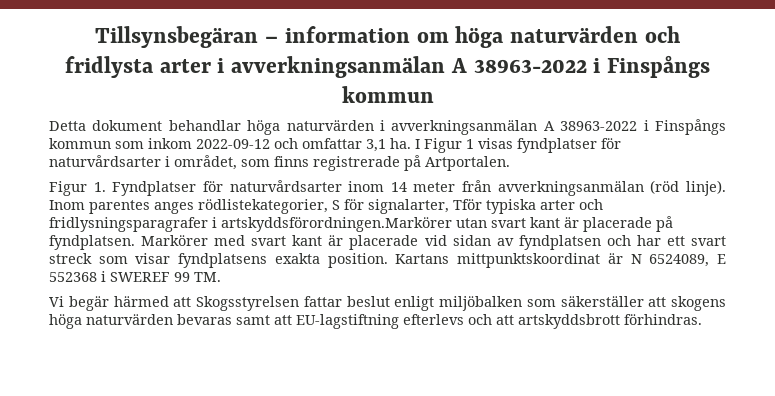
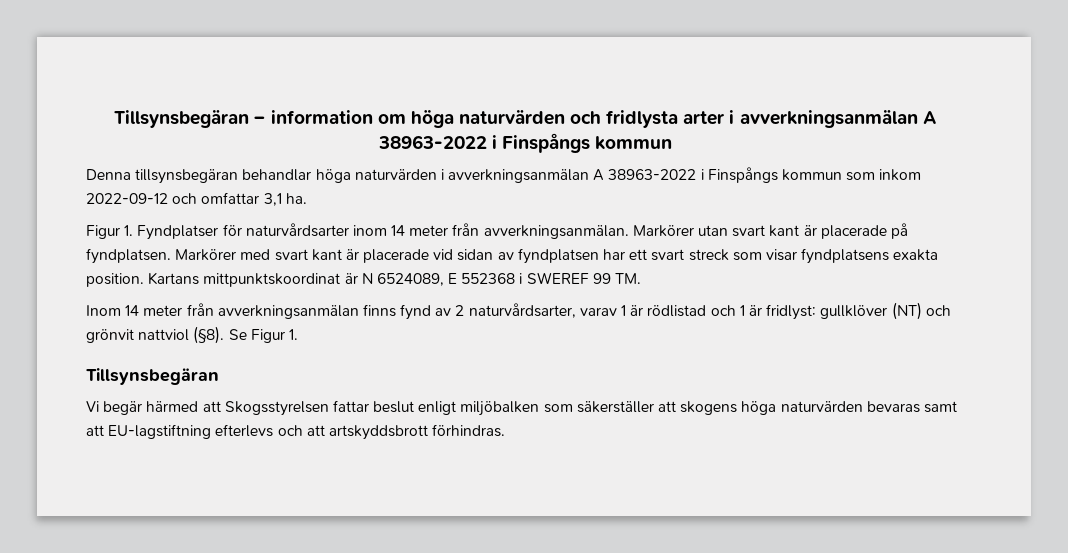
- Detta dokument behandlar höga naturvärden i avverkningsanmälan A 38963-2022 i Finspångs kommun som inkom 2022-09-12 och omfattar 3,1 ha. I Figur 1 visas fyndplatser för naturvårdsarter i området, som finns registrerade på Artportalen.
+ Denna tillsynsbegäran behandlar höga naturvärden i avverkningsanmälan A 38963-2022 i Finspångs kommun som inkom 2022-09-12 och omfattar 3,1 ha.
- Figur 1. Fyndplatser för naturvårdsarter inom 14 meter från avverkningsanmälan (röd linje). Inom parentes anges rödlistekategorier, S för signalarter, Tför typiska arter och fridlysningsparagrafer i artskyddsförordningen.Markörer utan svart kant är placerade på fyndplatsen.
+ Figur 1. Fyndplatser för naturvårdsarter inom 14 meter från avverkningsanmälan. Markörer utan svart kant är placerade på fyndplatsen.
- Markörer med svart kant är placerade vid sidan av fyndplatsen och har ett svart streck som visar fyndplatsens exakta position.
+ Markörer med svart kant är placerade vid sidan av fyndplatsen har ett svart streck som visar fyndplatsens exakta position.
+ Inom 14 meter från avverkningsanmälan finns fynd av 2 naturvårdsarter, varav 1 är rödlistad och 1 är fridlyst: gullklöver (NT) och grönvit nattviol (§8). Se Figur 1.
+ Tillsynsbegäran

